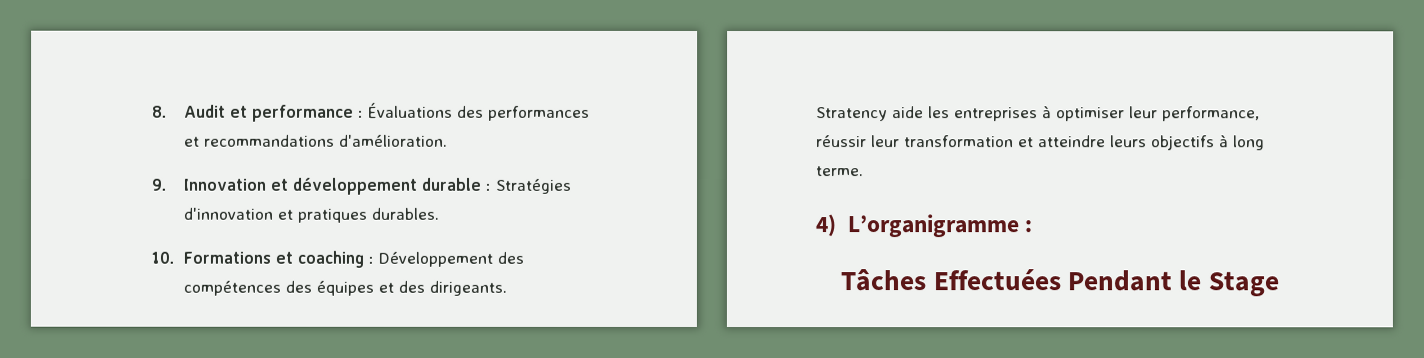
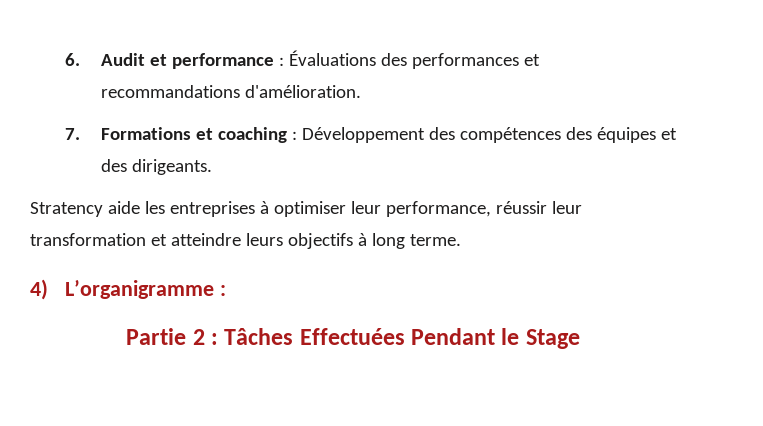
- 8. Audit et performance : Évaluations des performances et recommandations d'amélioration.
+ 6. Audit et performance : Évaluations des performances et recommandations d'amélioration.
- 9. Innovation et développement durable : Stratégies d'innovation et pratiques durables.
- 10. Formations et coaching : Développement des compétences des équipes et des dirigeants.
+ 7. Formations et coaching : Développement des compétences des équipes et des dirigeants.
- Tâches Effectuées Pendant le Stage
+ Partie 2 : Tâches Effectuées Pendant le Stage

